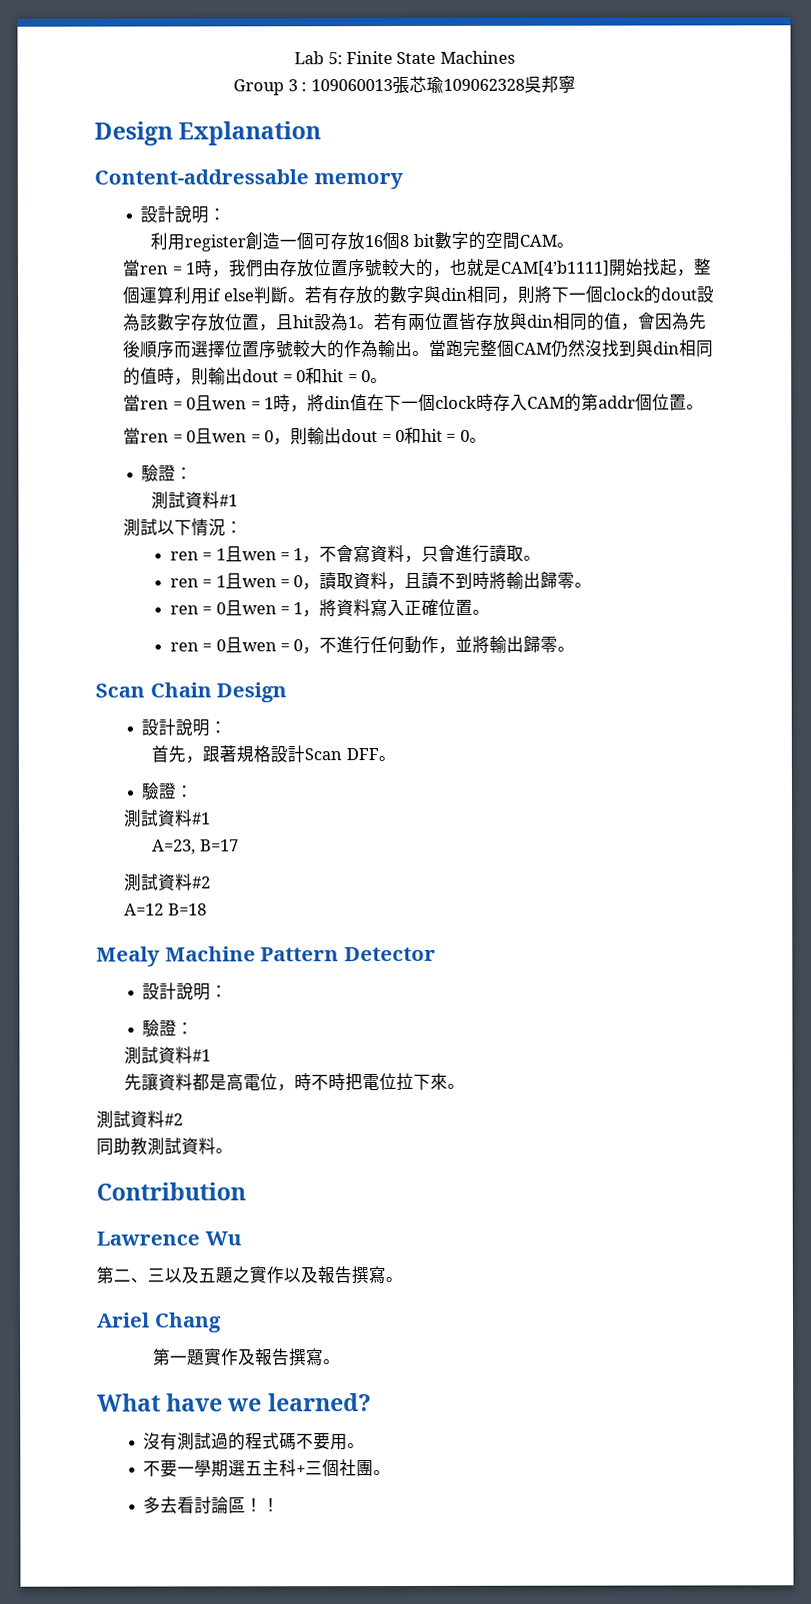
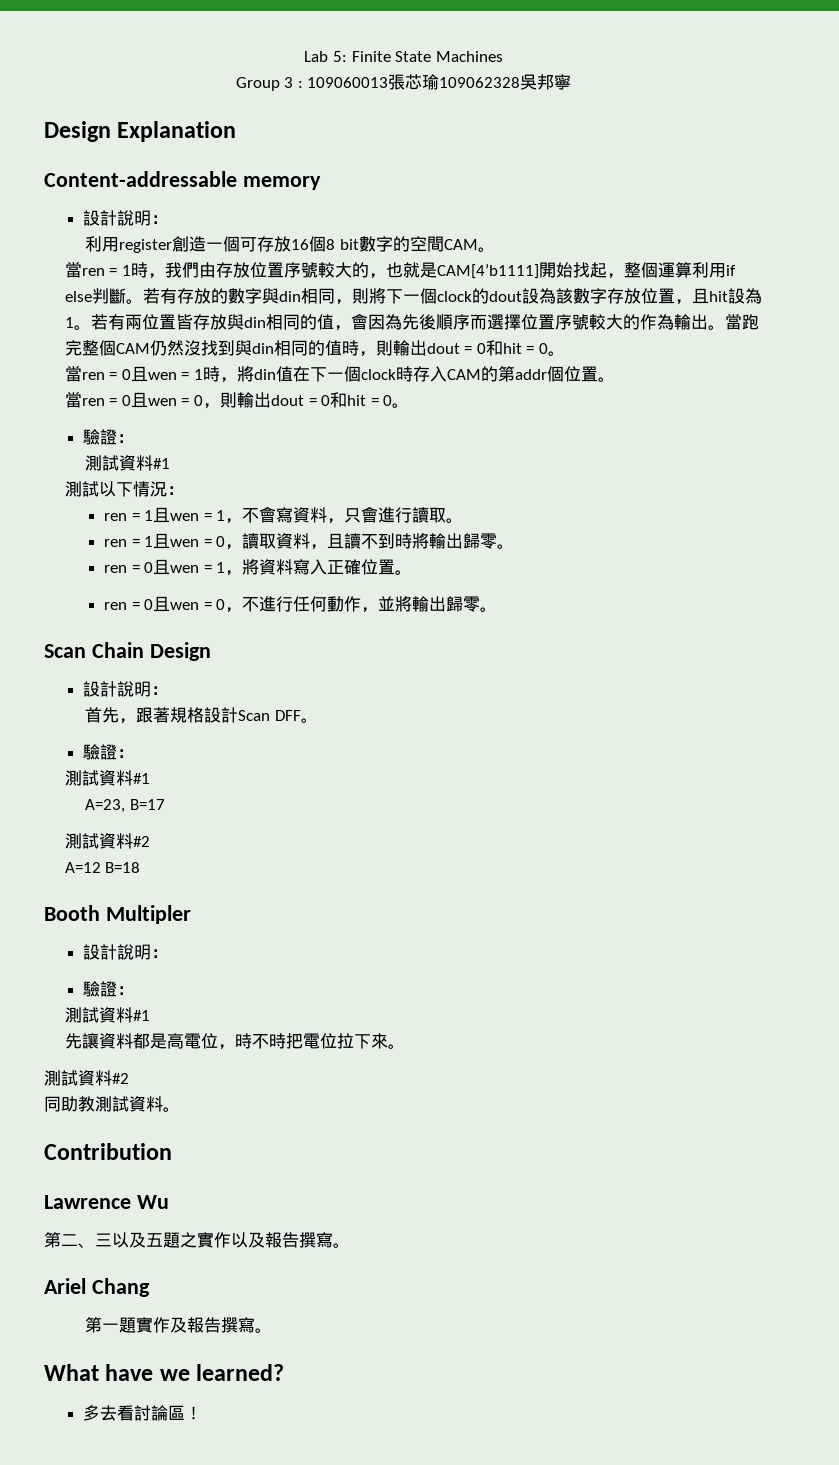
- Mealy Machine Pattern Detector
+ Booth Multipler
- 沒有測試過的程式碼不要用。
- 不要一學期選五主科+三個社團。
- 多去看討論區！！
+ 多去看討論區！

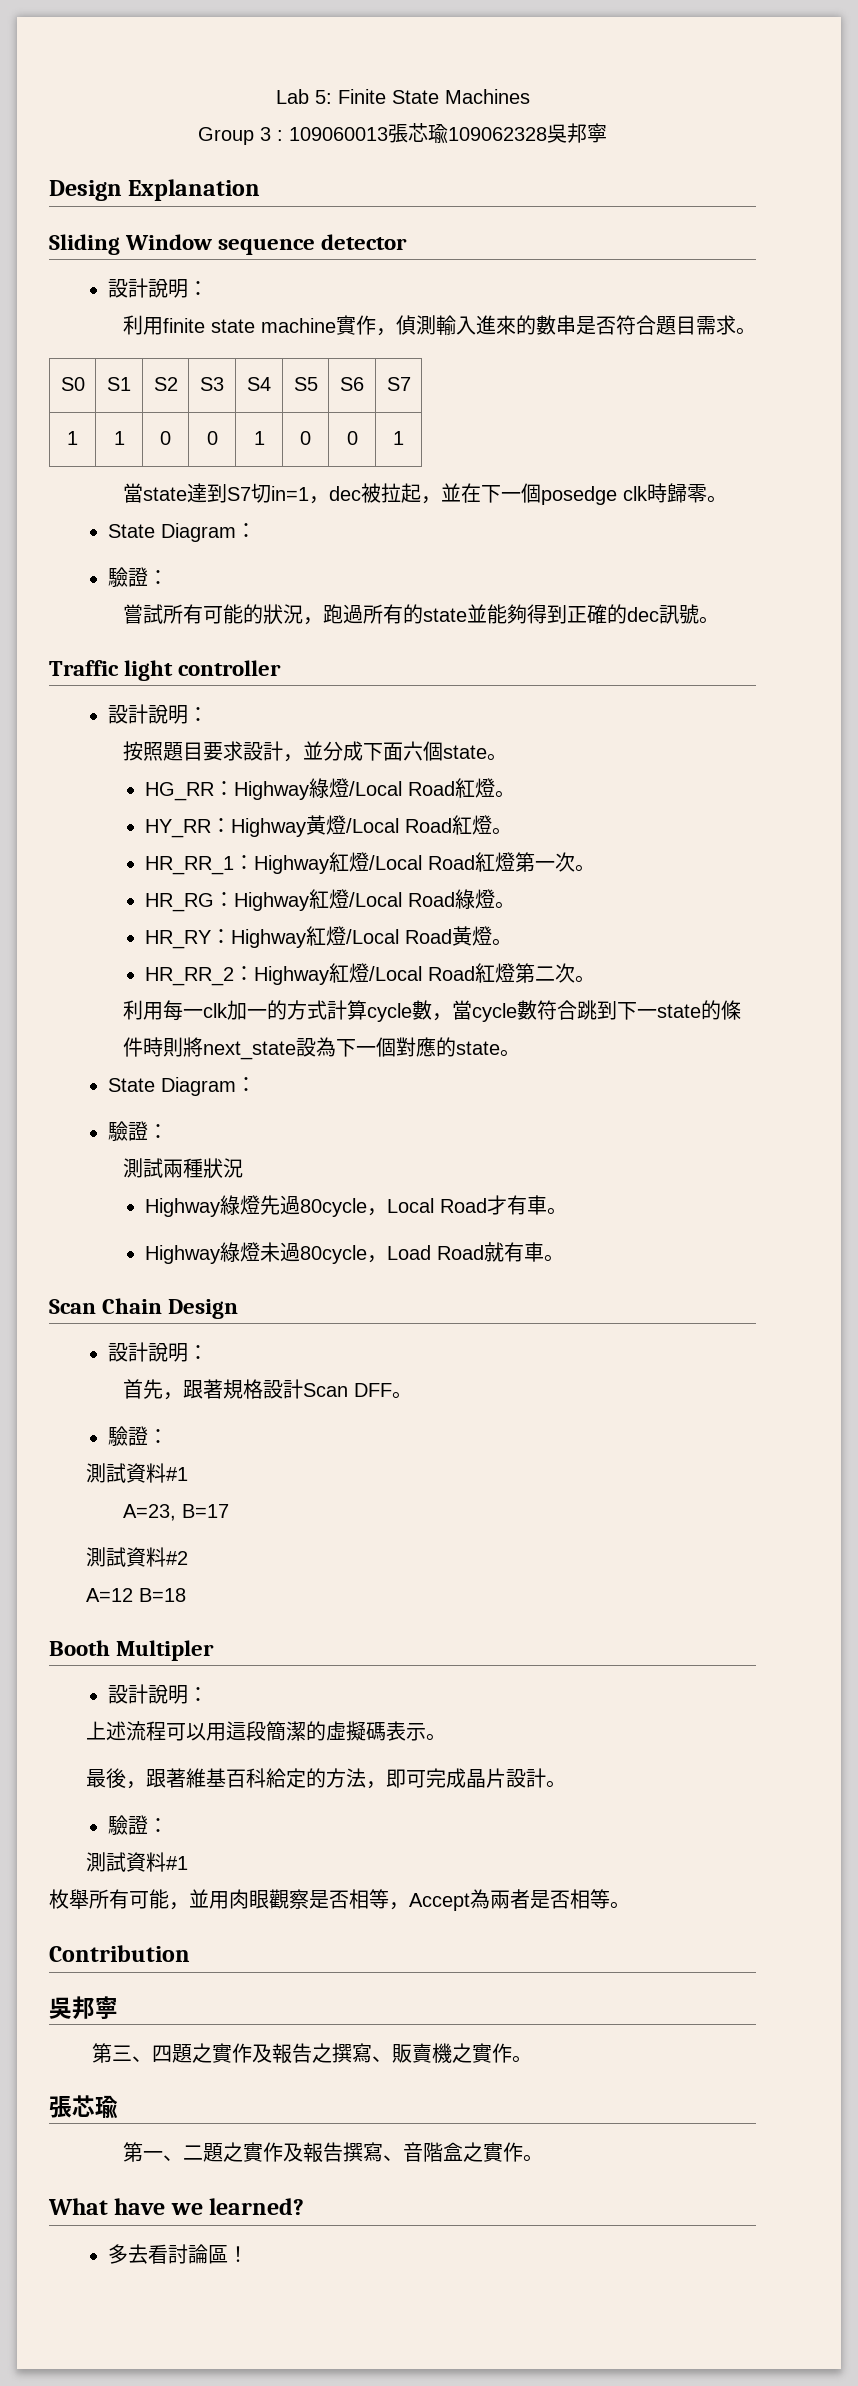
- Content-addressable memory
+ Sliding Window sequence detector
- 利用register創造一個可存放16個8 bit數字的空間CAM。
- 當ren = 1時，我們由存放位置序號較大的，也就是CAM[4’b1111]開始找起，整個運算利用if else判斷。若有存放的數字與din相同，則將下一個clock的dout設為該數字存放位置，且hit設為1。若有兩位置皆存放與din相同的值，會因為先後順序而選擇位置序號較大的作為輸出。當跑完整個CAM仍然沒找到與din相同的值時，則輸出dout = 0和hit = 0。
- 當ren = 0且wen = 1時，將din值在下一個clock時存入CAM的第addr個位置。
- 當ren = 0且wen = 0，則輸出dout = 0和hit = 0。
+ 利用finite state machine實作，偵測輸入進來的數串是否符合題目需求。
+ S0 | S1 | S2 | S3 | S4 | S5 | S6 | S7
+ 1 | 1 | 0 | 0 | 1 | 0 | 0 | 1
+ 當state達到S7切in=1，dec被拉起，並在下一個posedge clk時歸零。
+ State Diagram：
  驗證：
- 測試資料#1
- 測試以下情況：
- ren = 1且wen = 1，不會寫資料，只會進行讀取。
- ren = 1且wen = 0，讀取資料，且讀不到時將輸出歸零。
- ren = 0且wen = 1，將資料寫入正確位置。
- ren = 0且wen = 0，不進行任何動作，並將輸出歸零。
+ 嘗試所有可能的狀況，跑過所有的state並能夠得到正確的dec訊號。
+ Traffic light controller
+ 設計說明：
+ 按照題目要求設計，並分成下面六個state。
+ HG_RR：Highway綠燈/Local Road紅燈。
+ HY_RR：Highway黃燈/Local Road紅燈。
+ HR_RR_1：Highway紅燈/Local Road紅燈第一次。
+ HR_RG：Highway紅燈/Local Road綠燈。
+ HR_RY：Highway紅燈/Local Road黃燈。
+ HR_RR_2：Highway紅燈/Local Road紅燈第二次。
+ 利用每一clk加一的方式計算cycle數，當cycle數符合跳到下一state的條件時則將next_state設為下一個對應的state。
+ State Diagram：
+ 驗證：
+ 測試兩種狀況
+ Highway綠燈先過80cycle，Local Road才有車。
+ Highway綠燈未過80cycle，Load Road就有車。
  Booth Multipler
  設計說明：
+ 上述流程可以用這段簡潔的虛擬碼表示。
+ 最後，跟著維基百科給定的方法，即可完成晶片設計。
  驗證：
  測試資料#1
- 先讓資料都是高電位，時不時把電位拉下來。
- 測試資料#2
- 同助教測試資料。
+ 枚舉所有可能，並用肉眼觀察是否相等，Accept為兩者是否相等。
  Contribution
- Lawrence Wu
- 第二、三以及五題之實作以及報告撰寫。
- Ariel Chang
- 第一題實作及報告撰寫。
+ 吳邦寧
+ 第三、四題之實作及報告之撰寫、販賣機之實作。
+ 張芯瑜
+ 第一、二題之實作及報告撰寫、音階盒之實作。

